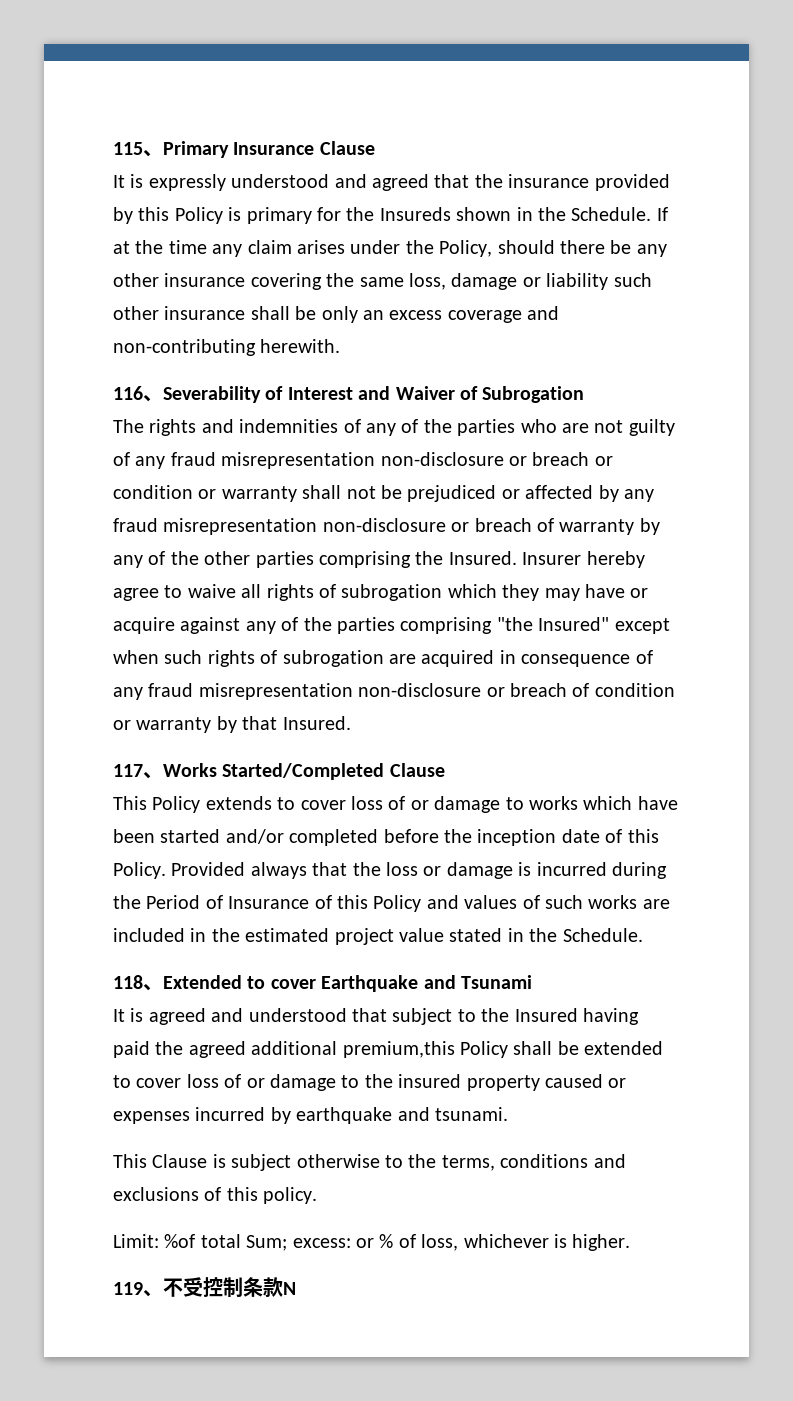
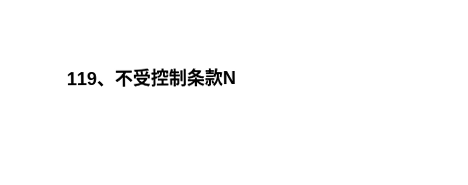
- 115、Primary Insurance Clause
- It is expressly understood and agreed that the insurance provided by this Policy is primary for the Insureds shown in the Schedule. If at the time any claim arises under the Policy, should there be any other insurance covering the same loss, damage or liability such other insurance shall be only an excess coverage and non-contributing herewith.
- 116、Severability of Interest and Waiver of Subrogation
- The rights and indemnities of any of the parties who are not guilty of any fraud misrepresentation non-disclosure or breach or condition or warranty shall not be prejudiced or affected by any fraud misrepresentation non-disclosure or breach of warranty by any of the other parties comprising the Insured. Insurer hereby agree to waive all rights of subrogation which they may have or acquire against any of the parties comprising "the Insured" except when such rights of subrogation are acquired in consequence of any fraud misrepresentation non-disclosure or breach of condition or warranty by that Insured.
- 117、Works Started/Completed Clause
- This Policy extends to cover loss of or damage to works which have been started and/or completed before the inception date of this Policy. Provided always that the loss or damage is incurred during the Period of Insurance of this Policy and values of such works are included in the estimated project value stated in the Schedule.
- 118、Extended to cover Earthquake and Tsunami
- It is agreed and understood that subject to the Insured having paid the agreed additional premium,this Policy shall be extended to cover loss of or damage to the insured property caused or expenses incurred by earthquake and tsunami.
- This Clause is subject otherwise to the terms, conditions and exclusions of this policy.
- Limit: %of total Sum; excess: or % of loss, whichever is higher.

